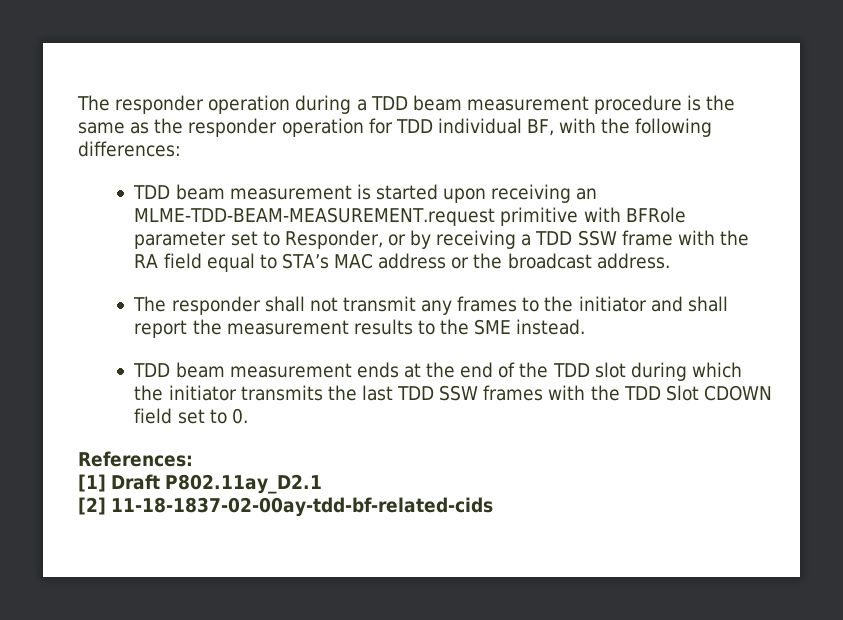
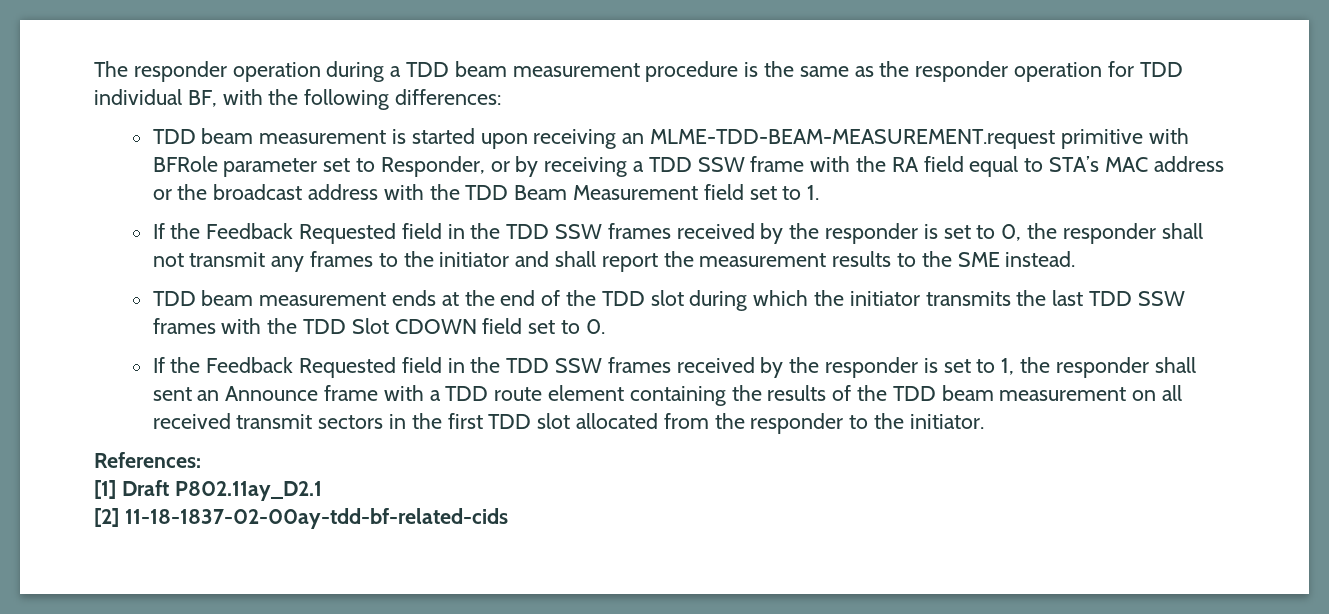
- TDD beam measurement is started upon receiving an MLME-TDD-BEAM-MEASUREMENT.request primitive with BFRole parameter set to Responder, or by receiving a TDD SSW frame with the RA field equal to STA’s MAC address or the broadcast address.
- The responder shall not transmit any frames to the initiator and shall report the measurement results to the SME instead.
+ TDD beam measurement is started upon receiving an MLME-TDD-BEAM-MEASUREMENT.request primitive with BFRole parameter set to Responder, or by receiving a TDD SSW frame with the RA field equal to STA’s MAC address or the broadcast address with the TDD Beam Measurement field set to 1.
+ If the Feedback Requested field in the TDD SSW frames received by the responder is set to 0, the responder shall not transmit any frames to the initiator and shall report the measurement results to the SME instead.
+ If the Feedback Requested field in the TDD SSW frames received by the responder is set to 1, the responder shall sent an Announce frame with a TDD route element containing the results of the TDD beam measurement on all received transmit sectors in the first TDD slot allocated from the responder to the initiator.

